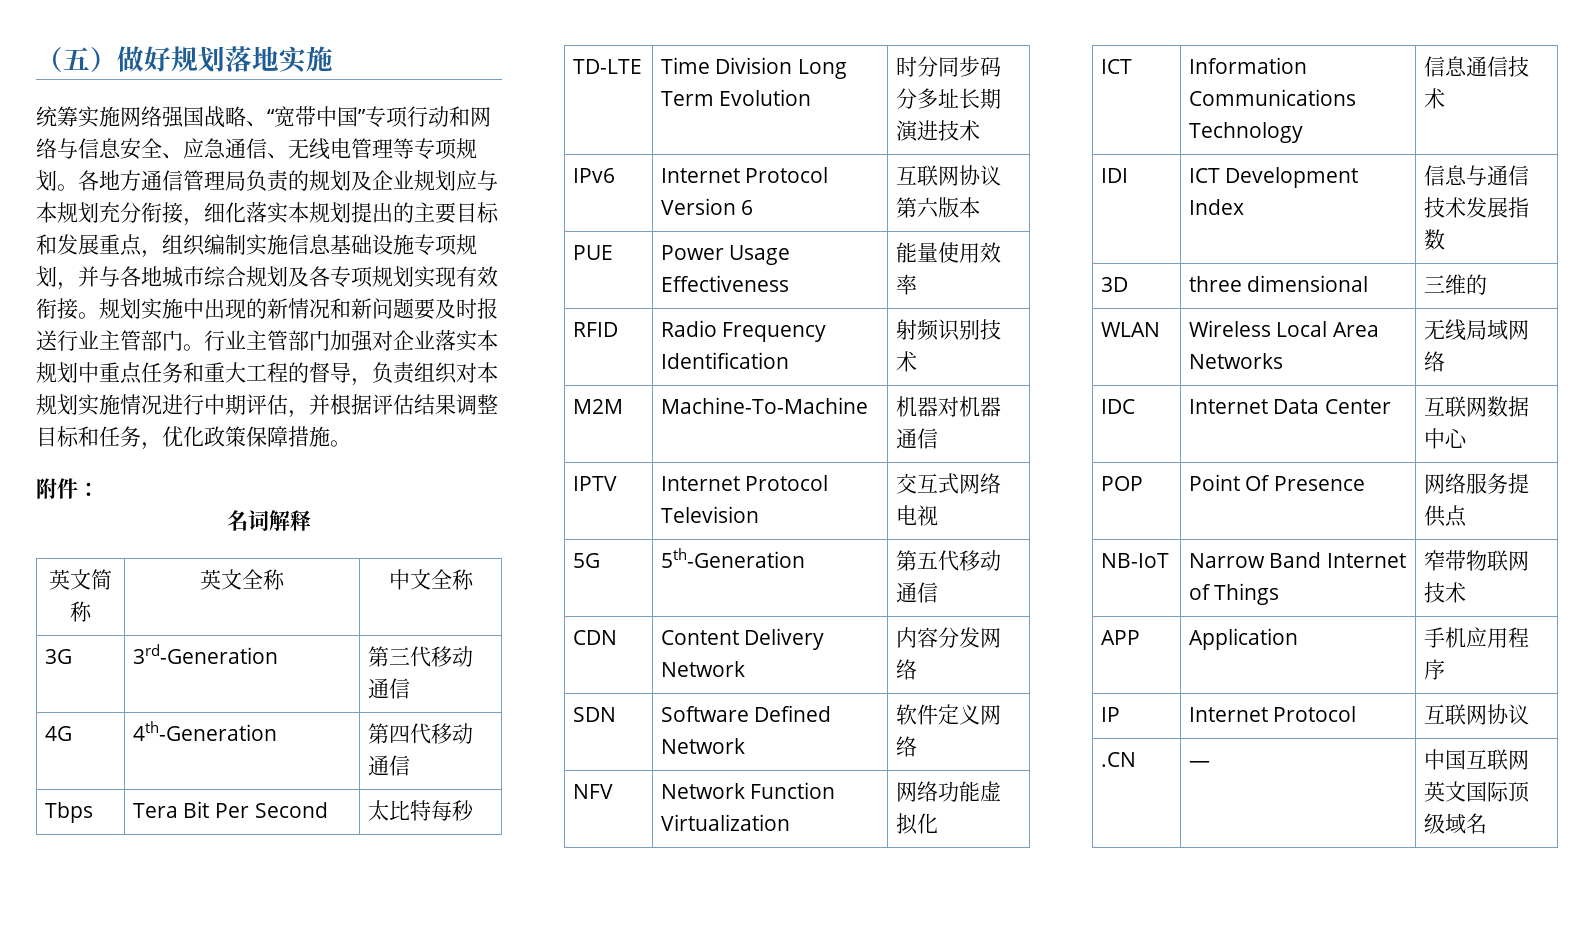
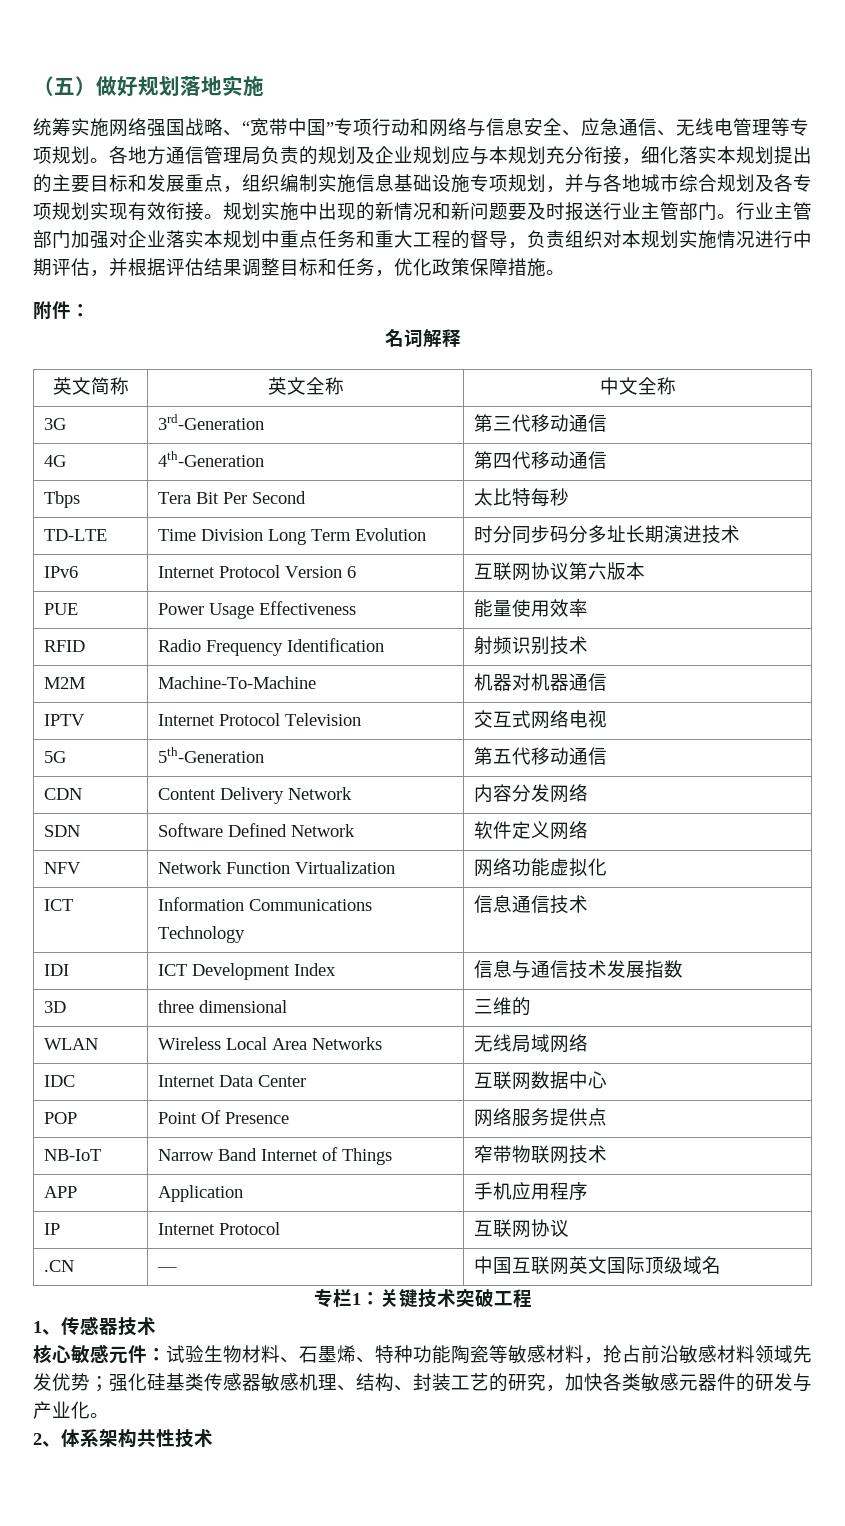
+ 专栏1：关键技术突破工程
+ 1、传感器技术
+ 核心敏感元件：试验生物材料、石墨烯、特种功能陶瓷等敏感材料，抢占前沿敏感材料领域先发优势；强化硅基类传感器敏感机理、结构、封装工艺的研究，加快各类敏感元器件的研发与产业化。
+ 2、体系架构共性技术

